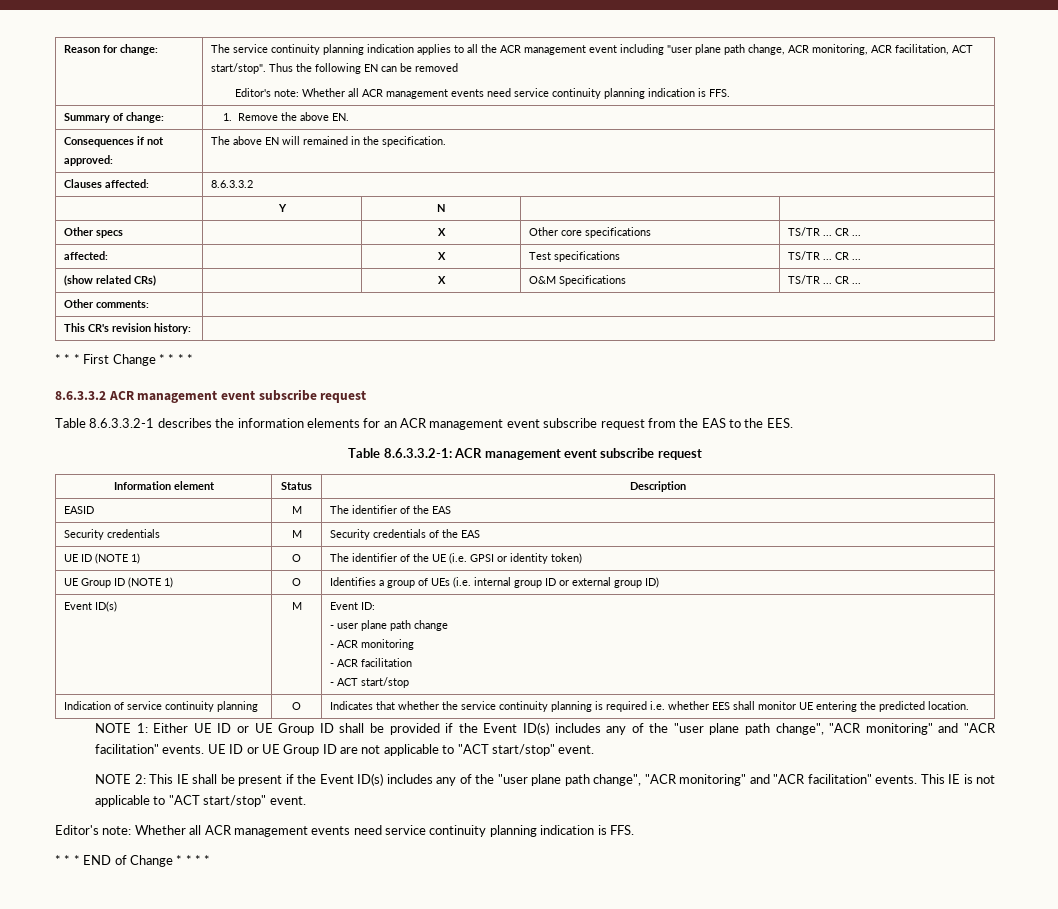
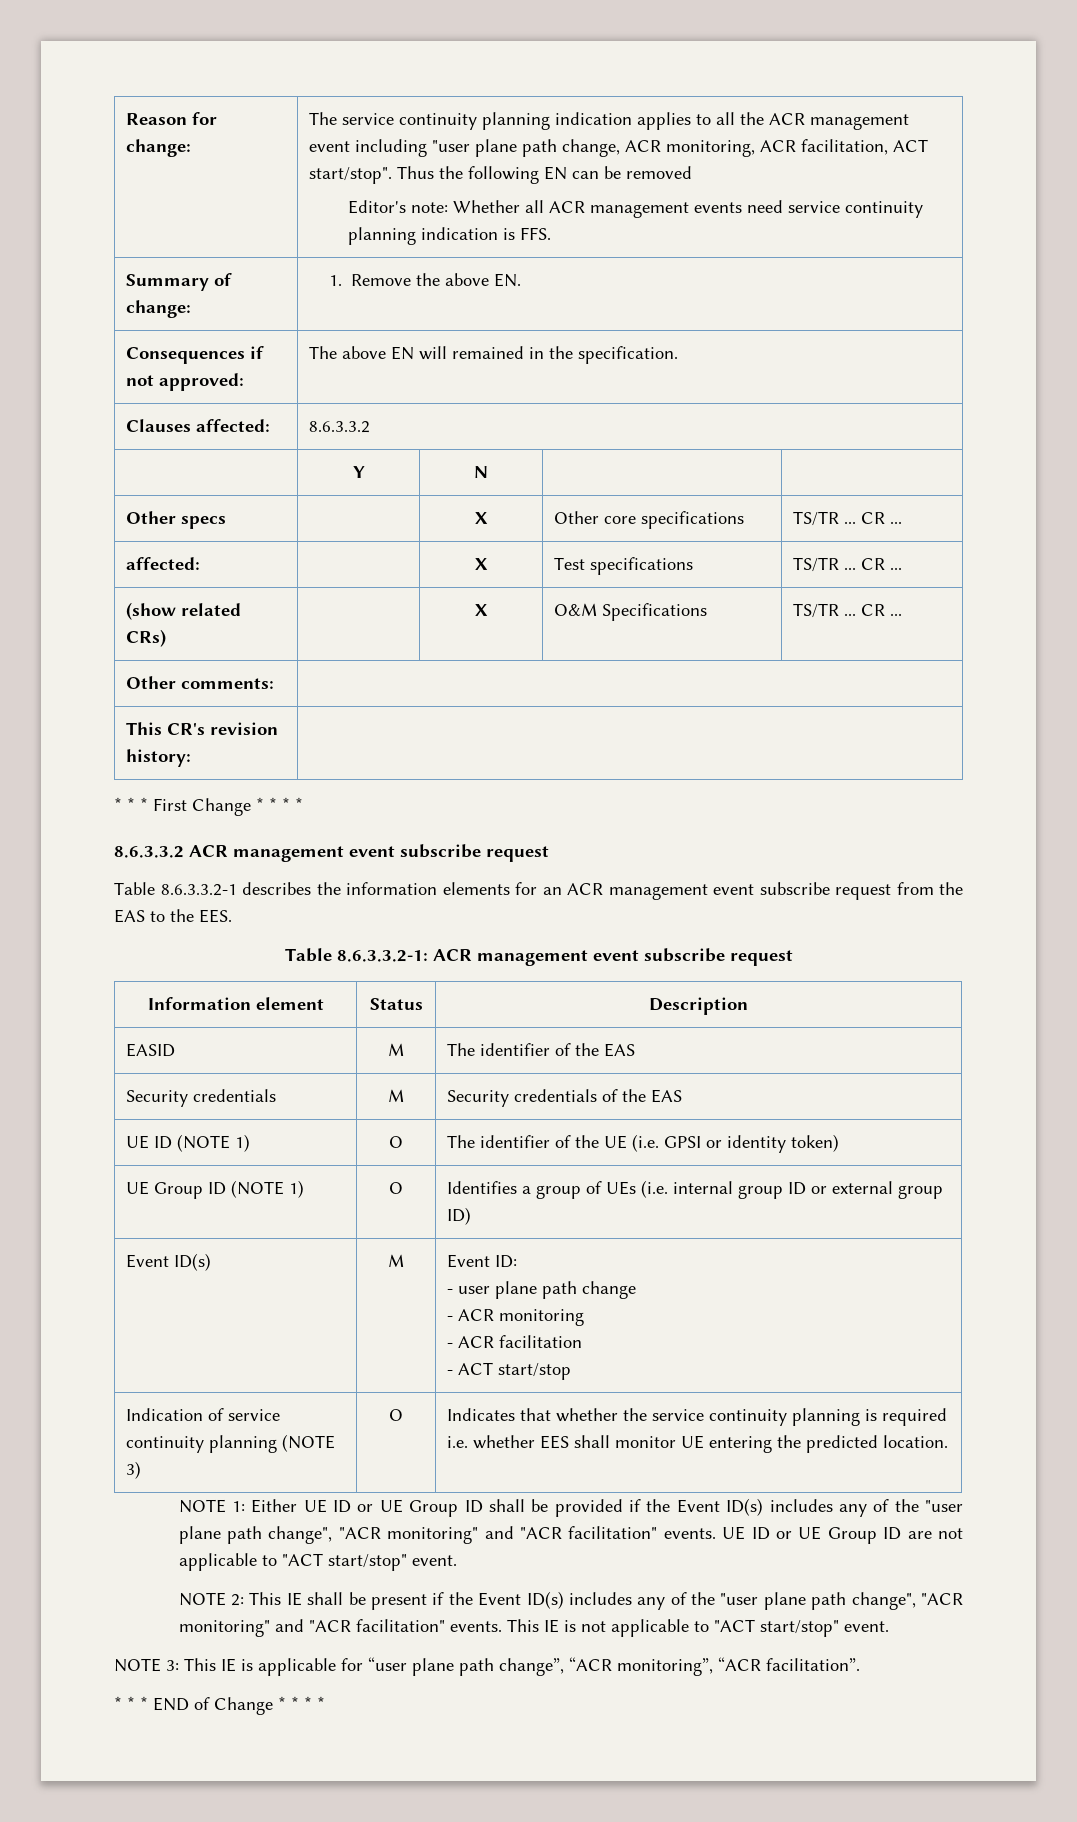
- Indication of service continuity planning | O | Indicates that whether the service continuity planning is required i.e. whether EES shall monitor UE entering the predicted location.
+ Indication of service continuity planning (NOTE 3) | O | Indicates that whether the service continuity planning is required i.e. whether EES shall monitor UE entering the predicted location.
  This IE is not applicable to "ACT start/stop" event.
- Editor's note: Whether all ACR management events need service continuity planning indication is FFS.
+ NOTE 3: This IE is applicable for “user plane path change”, “ACR monitoring”, “ACR facilitation”.

